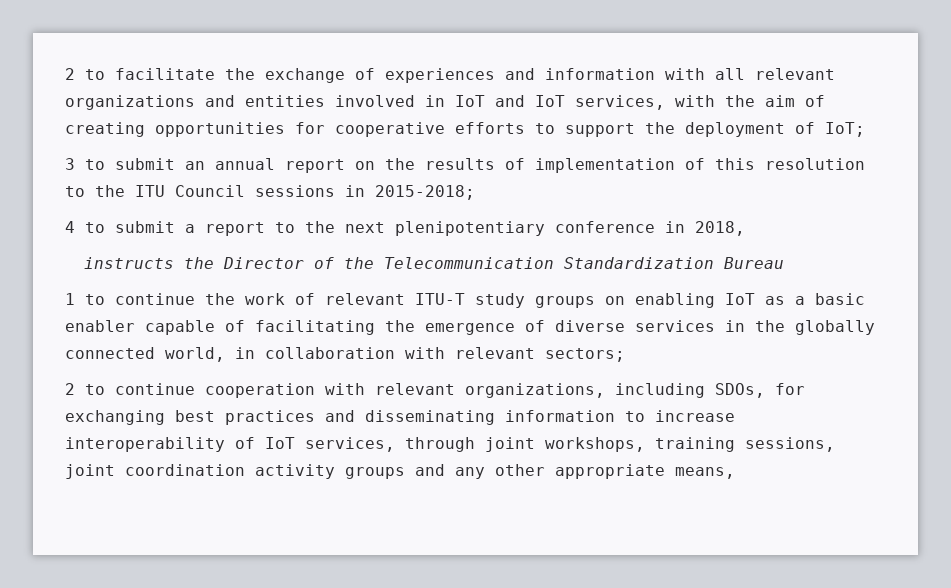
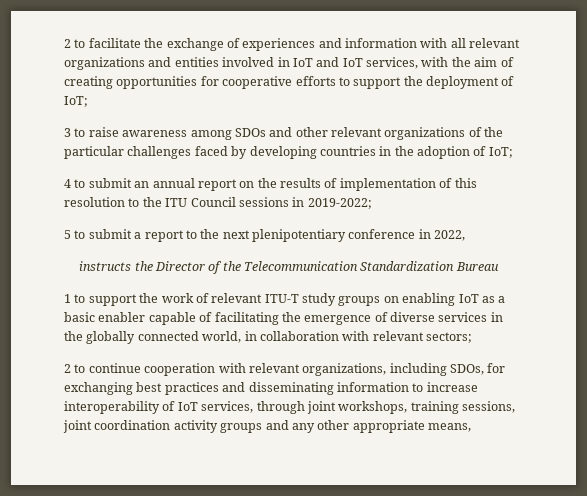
- 3 to submit an annual report on the results of implementation of this resolution to the ITU Council sessions in 2015-2018;
- 4 to submit a report to the next plenipotentiary conference in 2018,
+ 3 to raise awareness among SDOs and other relevant organizations of the particular challenges faced by developing countries in the adoption of IoT;
+ 4 to submit an annual report on the results of implementation of this resolution to the ITU Council sessions in 2019-2022;
+ 5 to submit a report to the next plenipotentiary conference in 2022,
- 1 to continue the work of relevant ITU-T study groups on enabling IoT as a basic enabler capable of facilitating the emergence of diverse services in the globally connected world, in collaboration with relevant sectors;
+ 1 to support the work of relevant ITU-T study groups on enabling IoT as a basic enabler capable of facilitating the emergence of diverse services in the globally connected world, in collaboration with relevant sectors;

